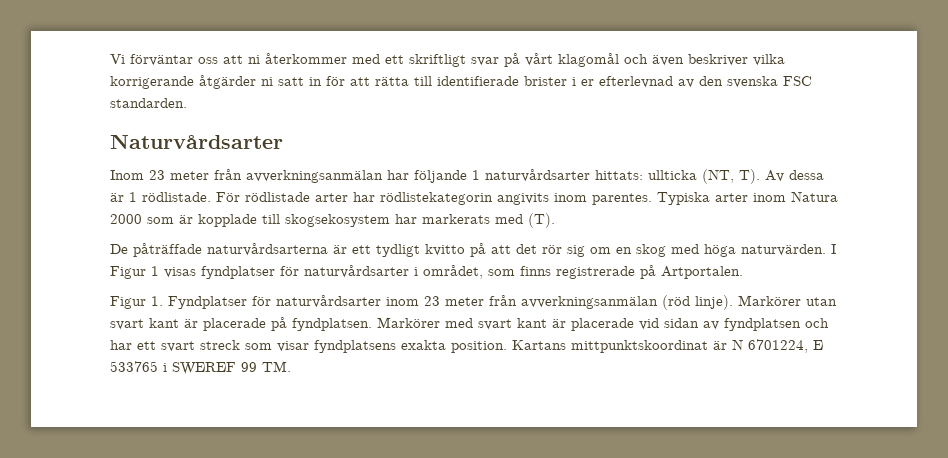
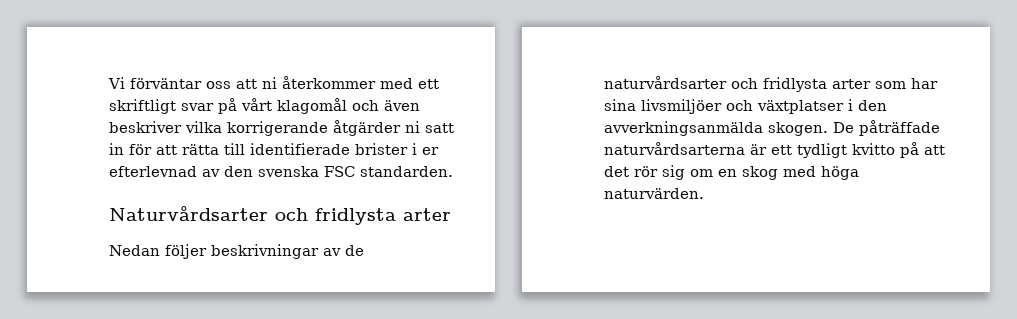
- Naturvårdsarter
- Inom 23 meter från avverkningsanmälan har följande 1 naturvårdsarter hittats: ullticka (NT, T). Av dessa är 1 rödlistade. För rödlistade arter har rödlistekategorin angivits inom parentes. Typiska arter inom Natura 2000 som är kopplade till skogsekosystem har markerats med (T).
- De påträffade naturvårdsarterna är ett tydligt kvitto på att det rör sig om en skog med höga naturvärden. I Figur 1 visas fyndplatser för naturvårdsarter i området, som finns registrerade på Artportalen.
- Figur 1. Fyndplatser för naturvårdsarter inom 23 meter från avverkningsanmälan (röd linje). Markörer utan svart kant är placerade på fyndplatsen. Markörer med svart kant är placerade vid sidan av fyndplatsen och har ett svart streck som visar fyndplatsens exakta position. Kartans mittpunktskoordinat är N 6701224, E 533765 i SWEREF 99 TM.
+ Naturvårdsarter och fridlysta arter
+ Nedan följer beskrivningar av de naturvårdsarter och fridlysta arter som har sina livsmiljöer och växtplatser i den avverkningsanmälda skogen. De påträffade naturvårdsarterna är ett tydligt kvitto på att det rör sig om en skog med höga naturvärden.

